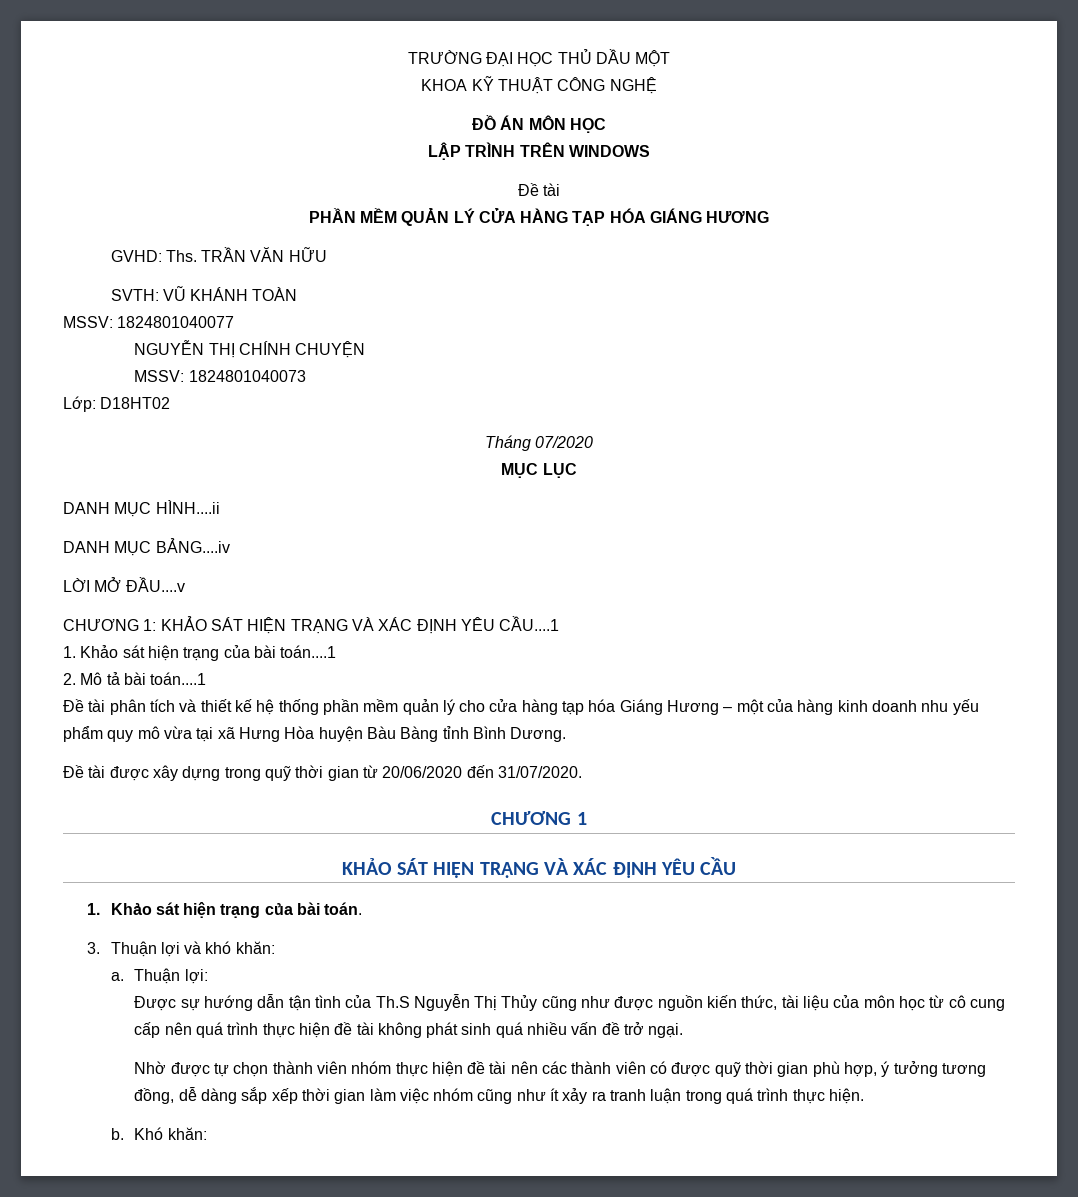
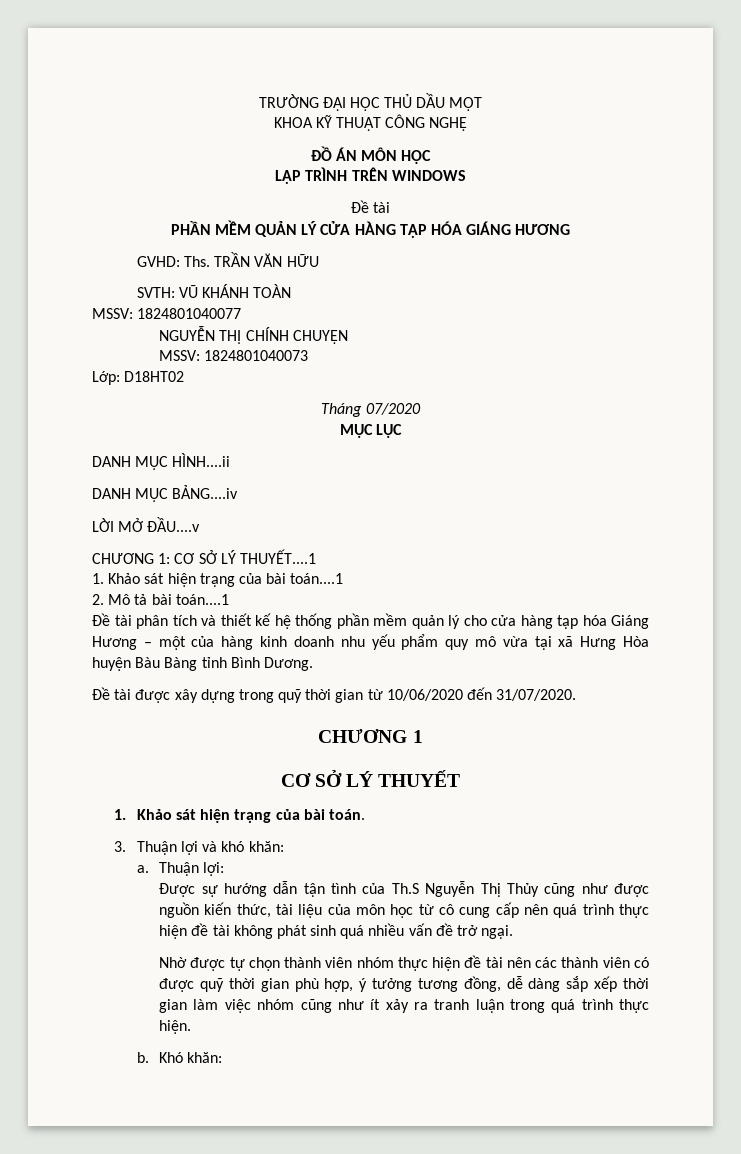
- CHƯƠNG 1: KHẢO SÁT HIỆN TRẠNG VÀ XÁC ĐỊNH YÊU CẦU....1
+ CHƯƠNG 1: CƠ SỞ LÝ THUYẾT....1
- Đề tài được xây dựng trong quỹ thời gian từ 20/06/2020 đến 31/07/2020.
+ Đề tài được xây dựng trong quỹ thời gian từ 10/06/2020 đến 31/07/2020.
- KHẢO SÁT HIỆN TRẠNG VÀ XÁC ĐỊNH YÊU CẦU
+ CƠ SỞ LÝ THUYẾT

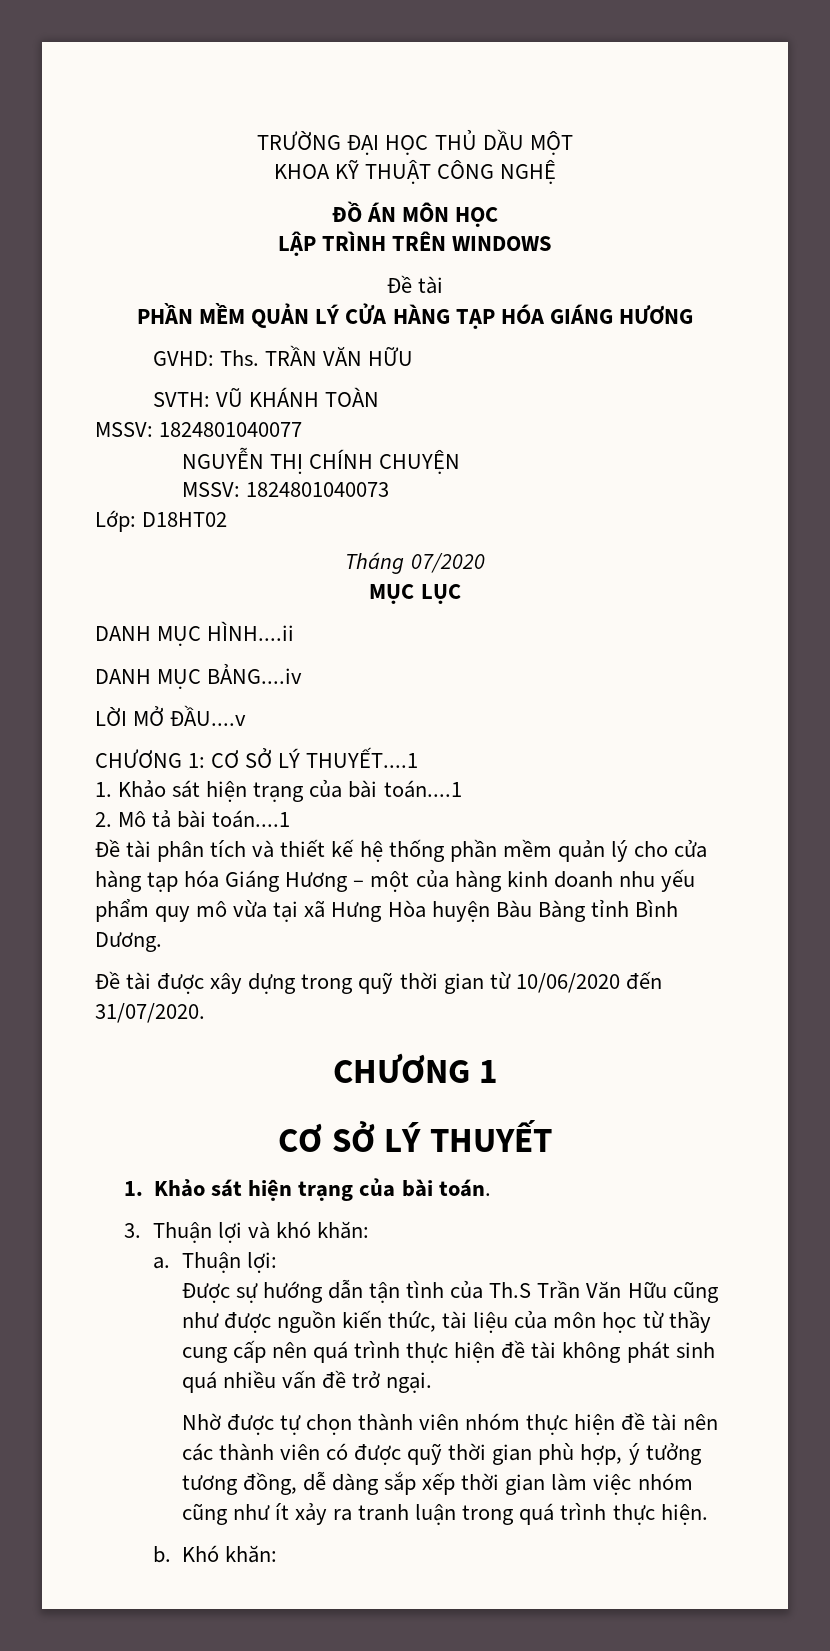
- Được sự hướng dẫn tận tình của Th.S Nguyễn Thị Thủy cũng như được nguồn kiến thức, tài liệu của môn học từ cô cung cấp nên quá trình thực hiện đề tài không phát sinh quá nhiều vấn đề trở ngại.
+ Được sự hướng dẫn tận tình của Th.S Trần Văn Hữu cũng như được nguồn kiến thức, tài liệu của môn học từ thầy cung cấp nên quá trình thực hiện đề tài không phát sinh quá nhiều vấn đề trở ngại.

